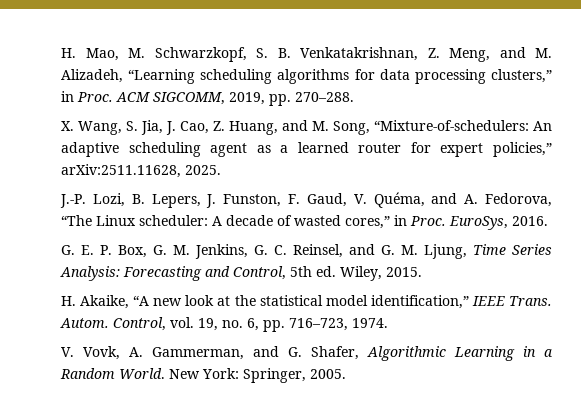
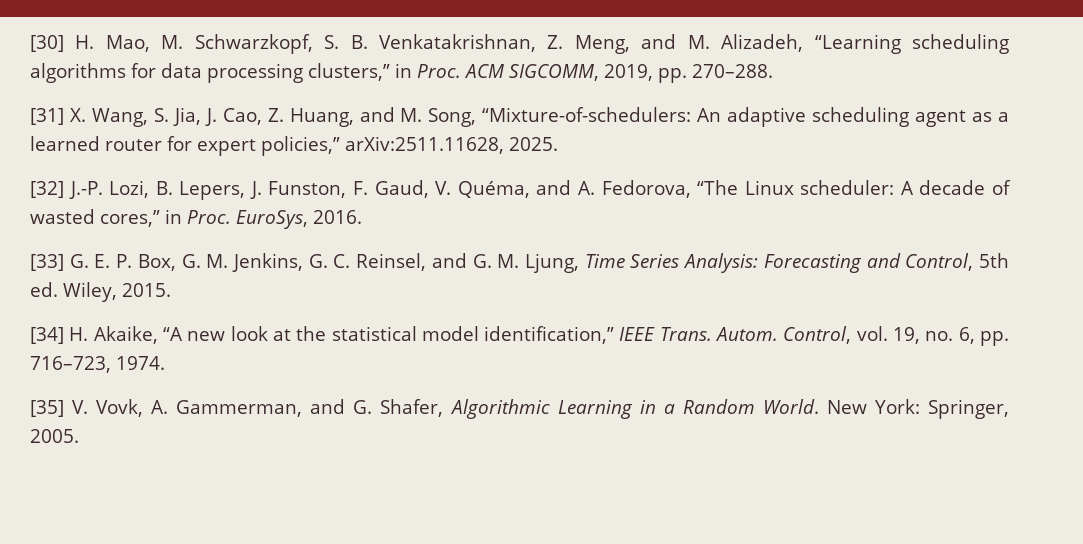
- H. Mao, M. Schwarzkopf, S. B. Venkatakrishnan, Z. Meng, and M. Alizadeh, “Learning scheduling algorithms for data processing clusters,” in Proc.
+ [30] H. Mao, M. Schwarzkopf, S. B. Venkatakrishnan, Z. Meng, and M. Alizadeh, “Learning scheduling algorithms for data processing clusters,” in Proc.
- X. Wang, S. Jia, J. Cao, Z. Huang, and M. Song, “Mixture-of-schedulers: An adaptive scheduling agent as a learned router for expert policies,” arXiv:2511.11628, 2025.
+ [31] X. Wang, S. Jia, J. Cao, Z. Huang, and M. Song, “Mixture-of-schedulers: An adaptive scheduling agent as a learned router for expert policies,” arXiv:2511.11628, 2025.
- J.-P. Lozi, B. Lepers, J. Funston, F. Gaud, V. Quéma, and A. Fedorova, “The Linux scheduler: A decade of wasted cores,” in Proc.
+ [32] J.-P. Lozi, B. Lepers, J. Funston, F. Gaud, V. Quéma, and A. Fedorova, “The Linux scheduler: A decade of wasted cores,” in Proc.
- G. E. P. Box, G. M. Jenkins, G. C. Reinsel, and G. M. Ljung, Time Series Analysis: Forecasting and Control, 5th ed. Wiley, 2015.
+ [33] G. E. P. Box, G. M. Jenkins, G. C. Reinsel, and G. M. Ljung, Time Series Analysis: Forecasting and Control, 5th ed. Wiley, 2015.
- H. Akaike, “A new look at the statistical model identification,” IEEE Trans.
+ [34] H. Akaike, “A new look at the statistical model identification,” IEEE Trans.
- V. Vovk, A. Gammerman, and G. Shafer, Algorithmic Learning in a Random World.
+ [35] V. Vovk, A. Gammerman, and G. Shafer, Algorithmic Learning in a Random World.

